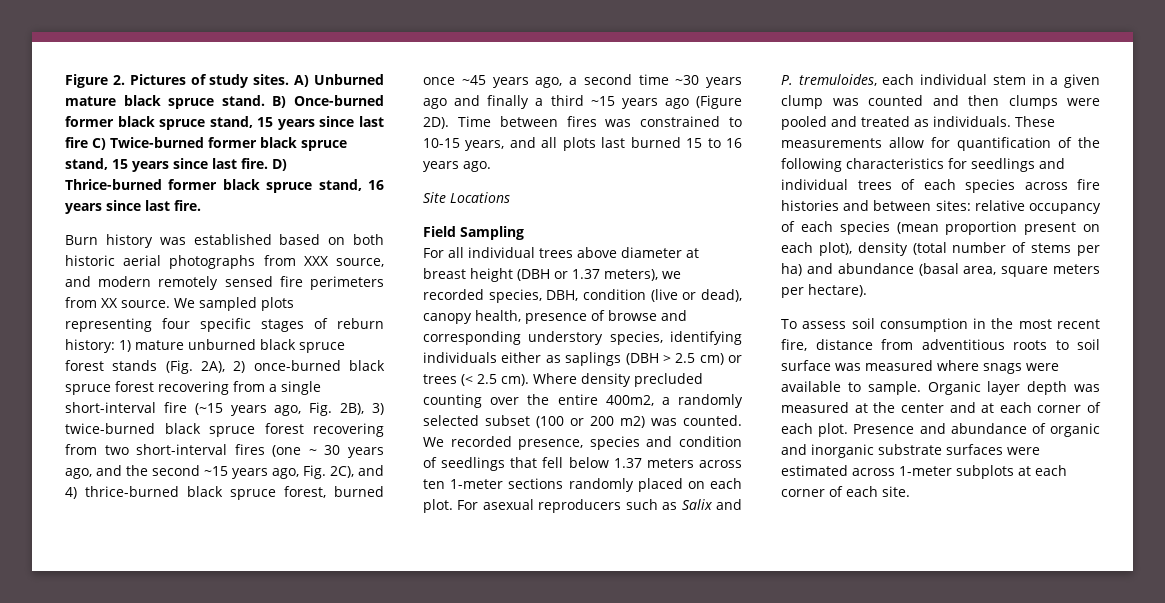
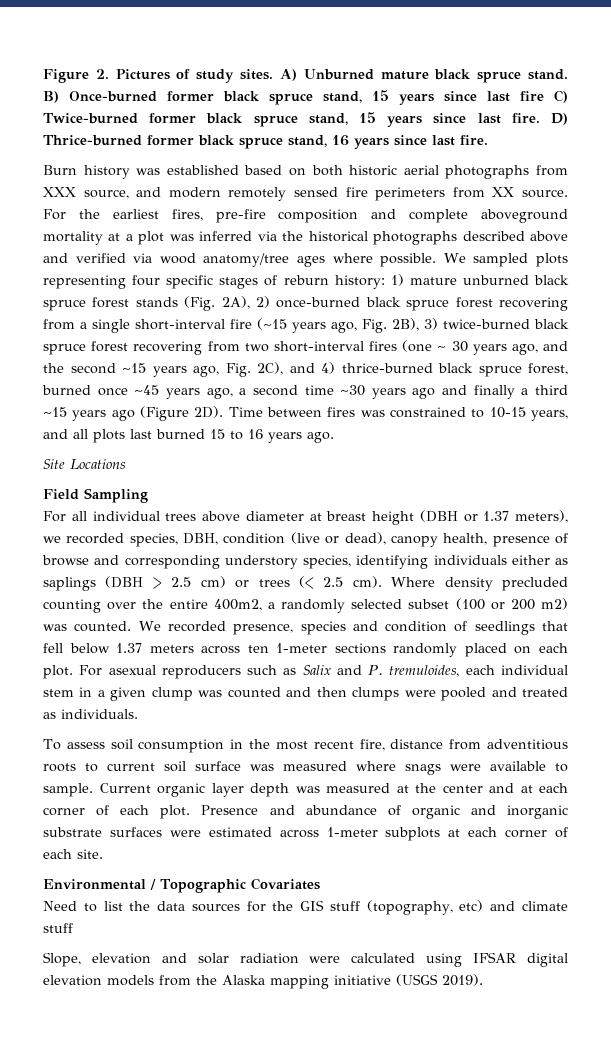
+ For the earliest fires, pre-fire composition and complete aboveground mortality at a plot was inferred via the historical photographs described above and verified via wood anatomy/tree ages where possible.
- These measurements allow for quantification of the following characteristics for seedlings and individual trees of each species across fire histories and between sites: relative occupancy of each species (mean proportion present on each plot), density (total number of stems per ha) and abundance (basal area, square meters per hectare).
- To assess soil consumption in the most recent fire, distance from adventitious roots to soil surface was measured where snags were available to sample.
+ To assess soil consumption in the most recent fire, distance from adventitious roots to current soil surface was measured where snags were available to sample.
- Organic layer depth was measured at the center and at each corner of each plot.
+ Current organic layer depth was measured at the center and at each corner of each plot.
+ Environmental / Topographic Covariates
+ Need to list the data sources for the GIS stuff (topography, etc) and climate stuff
+ Slope, elevation and solar radiation were calculated using IFSAR digital elevation models from the Alaska mapping initiative (USGS 2019).

